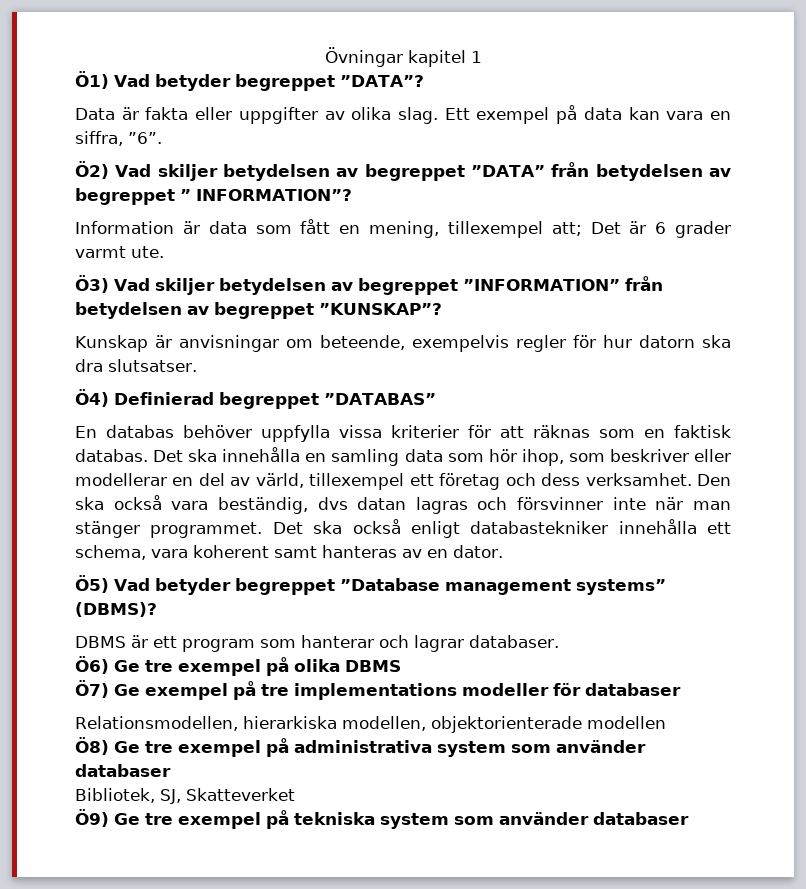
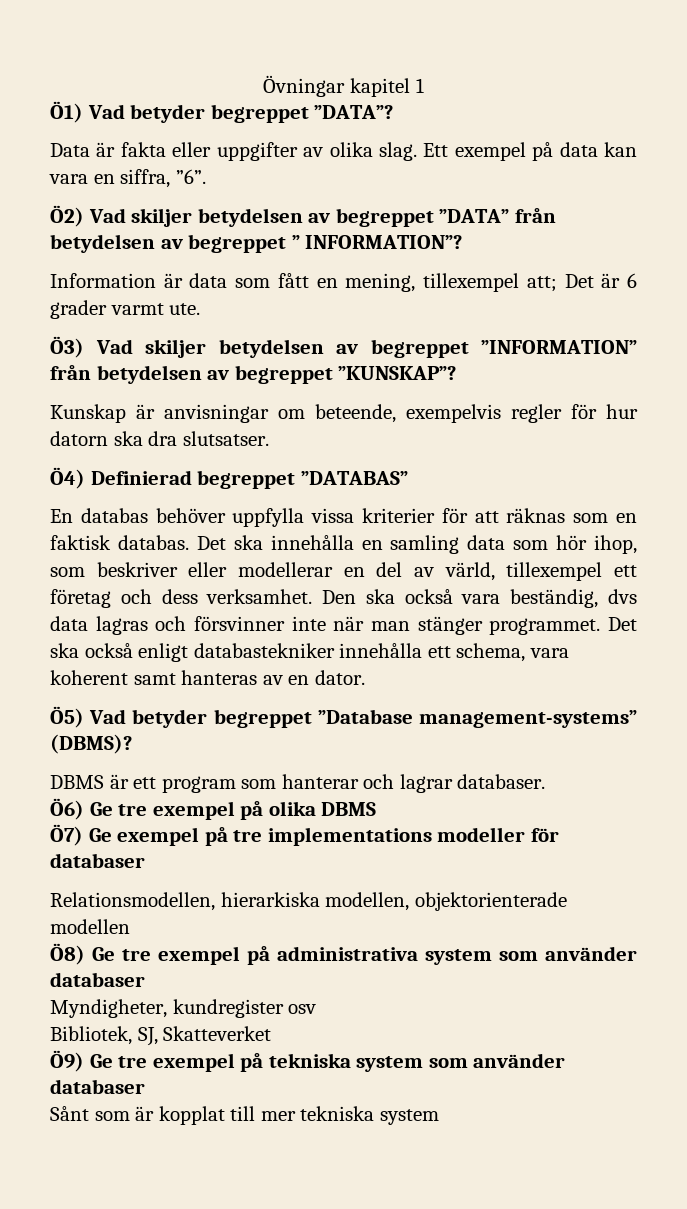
- Den ska också vara beständig, dvs datan lagras och försvinner inte när man stänger programmet.
+ Den ska också vara beständig, dvs data lagras och försvinner inte när man stänger programmet.
- Ö5) Vad betyder begreppet ”Database management systems” (DBMS)?
+ Ö5) Vad betyder begreppet ”Database management-systems” (DBMS)?
+ Myndigheter, kundregister osv
+ Sånt som är kopplat till mer tekniska system

